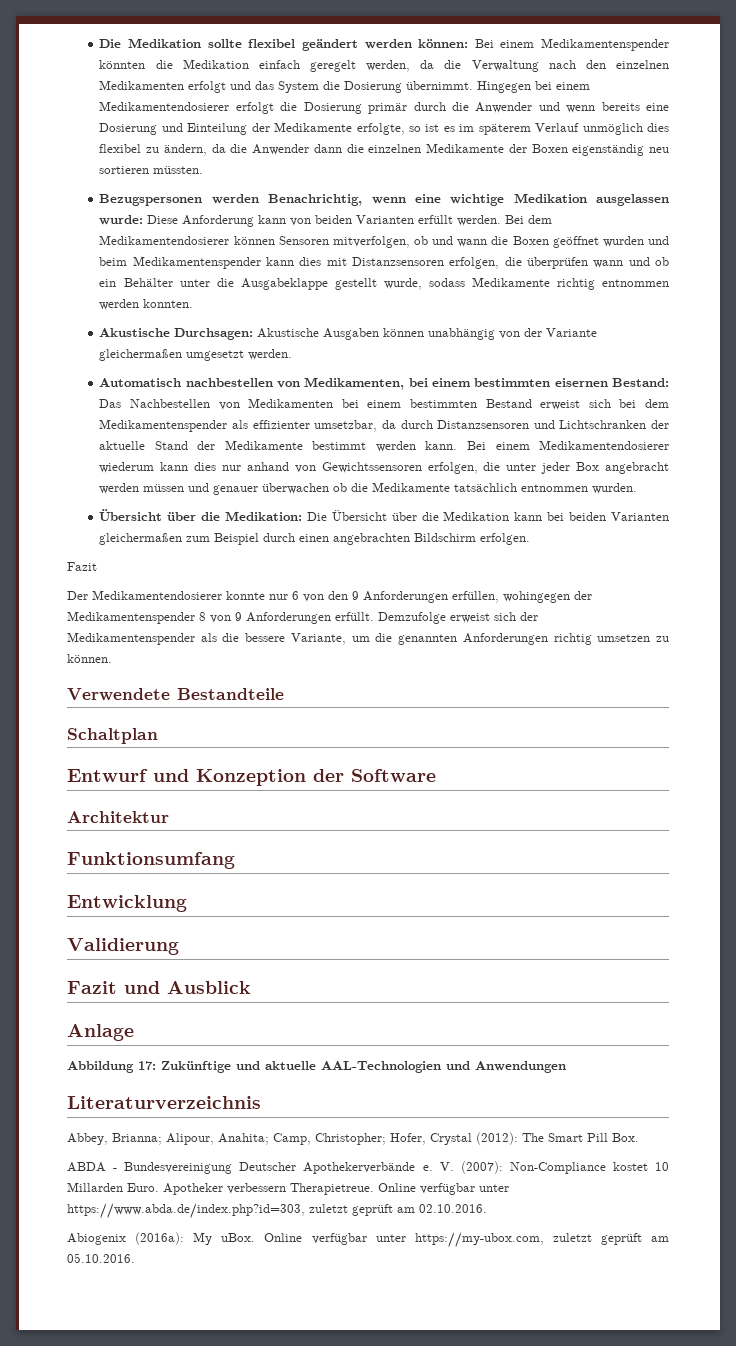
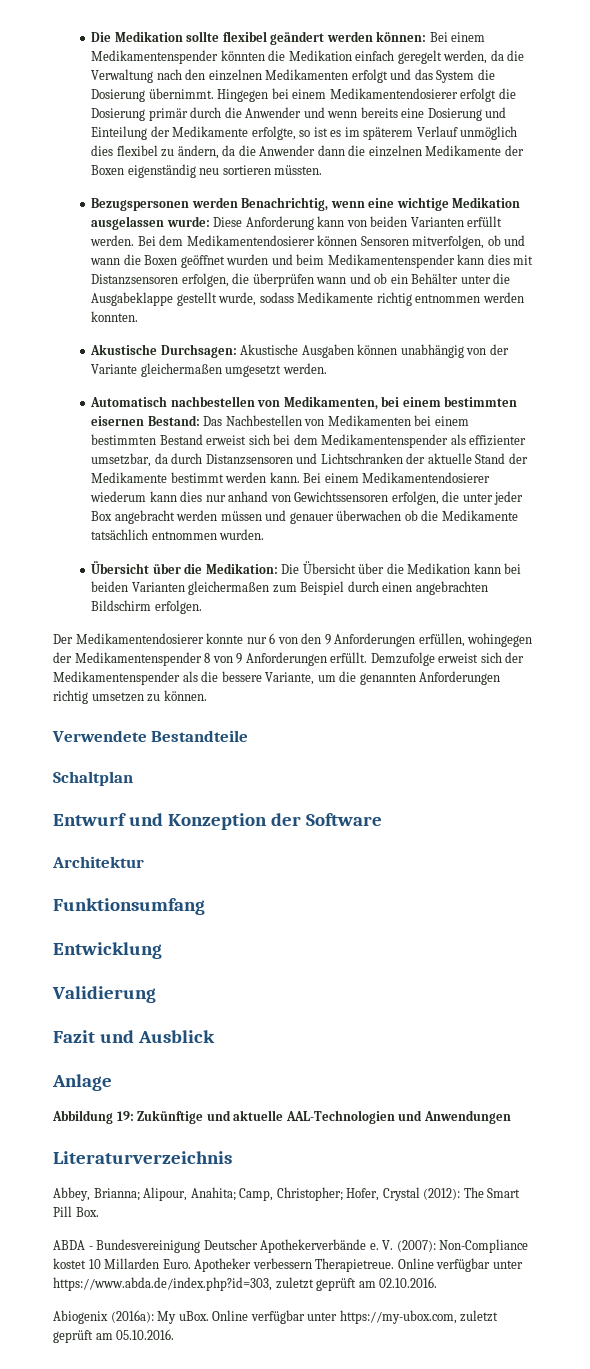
  Übersicht über die Medikation: Die Übersicht über die Medikation kann bei beiden Varianten gleichermaßen zum Beispiel durch einen angebrachten Bildschirm erfolgen.
- Fazit
- Abbildung 17: Zukünftige und aktuelle AAL-Technologien und Anwendungen
+ Abbildung 19: Zukünftige und aktuelle AAL-Technologien und Anwendungen

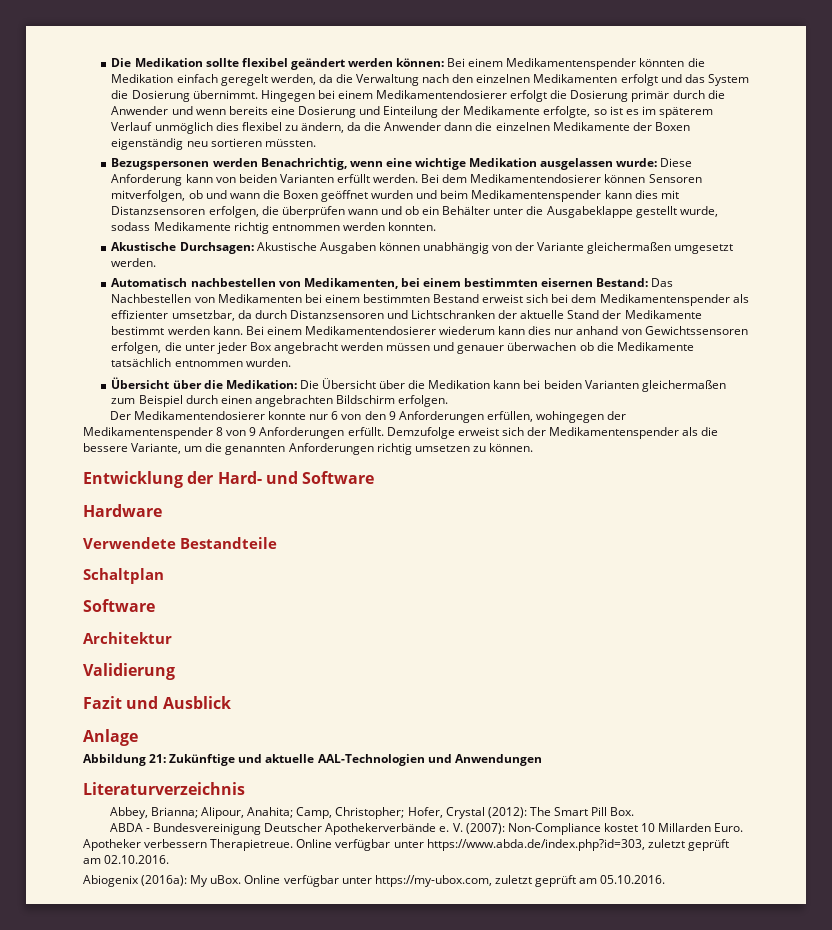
+ Entwicklung der Hard- und Software
+ Hardware
  Schaltplan
- Entwurf und Konzeption der Software
+ Software
- Funktionsumfang
- Entwicklung
- Abbildung 19: Zukünftige und aktuelle AAL-Technologien und Anwendungen
+ Abbildung 21: Zukünftige und aktuelle AAL-Technologien und Anwendungen

